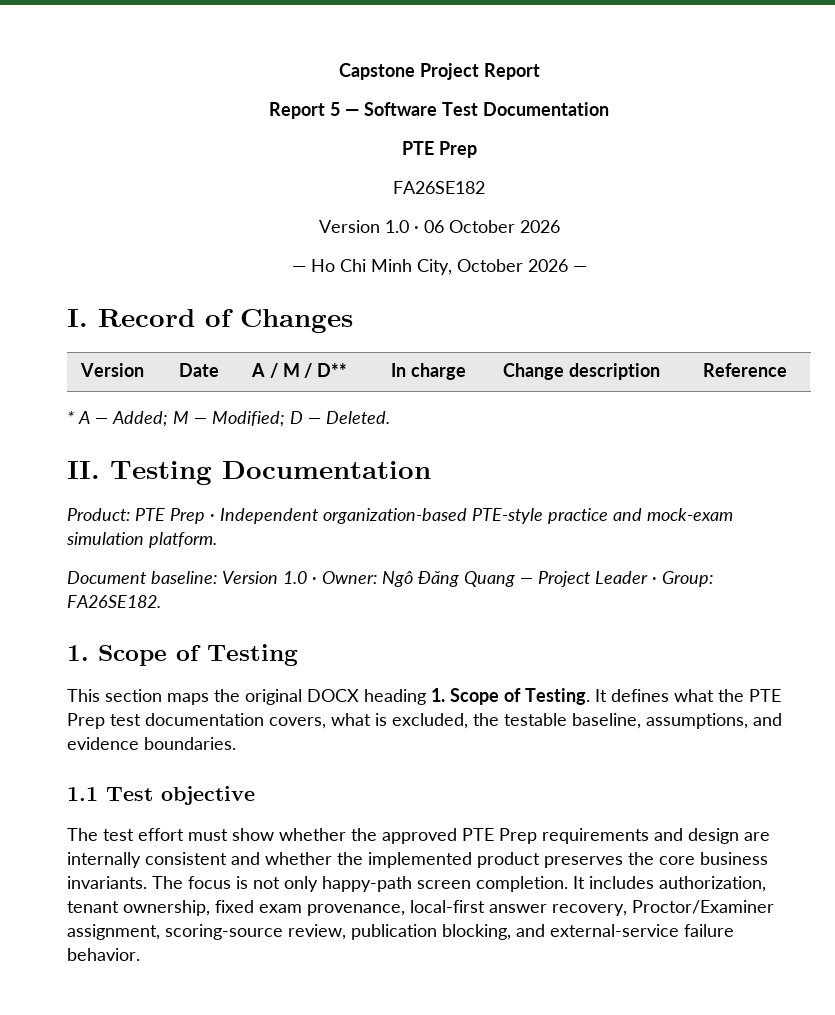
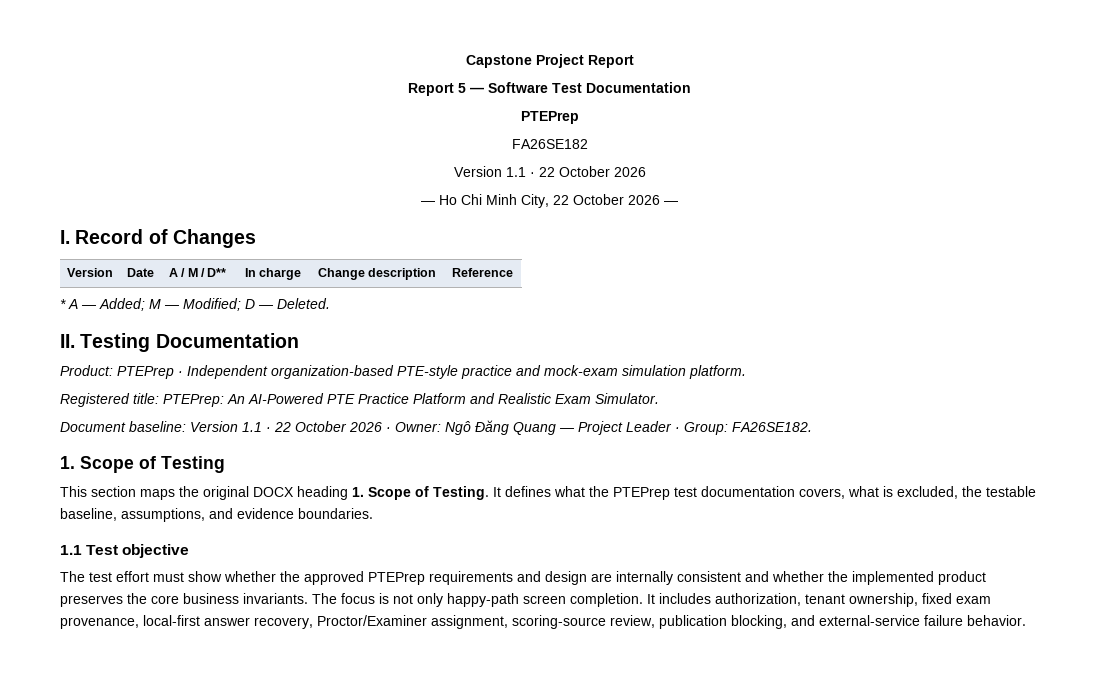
  Report 5 — Software Test Documentation
- PTE Prep
+ PTEPrep
  FA26SE182
- Version 1.0 · 06 October 2026
+ Version 1.1 · 22 October 2026
- — Ho Chi Minh City, October 2026 —
+ — Ho Chi Minh City, 22 October 2026 —
- Product: PTE Prep · Independent organization-based PTE-style practice and mock-exam simulation platform.
+ Product: PTEPrep · Independent organization-based PTE-style practice and mock-exam simulation platform.
- Document baseline: Version 1.0 · Owner: Ngô Đăng Quang — Project Leader · Group: FA26SE182.
+ Registered title: PTEPrep: An AI-Powered PTE Practice Platform and Realistic Exam Simulator.
+ Document baseline: Version 1.1 · 22 October 2026 · Owner: Ngô Đăng Quang — Project Leader · Group: FA26SE182.
- It defines what the PTE Prep test documentation covers, what is excluded, the testable baseline, assumptions, and evidence boundaries.
+ It defines what the PTEPrep test documentation covers, what is excluded, the testable baseline, assumptions, and evidence boundaries.
- The test effort must show whether the approved PTE Prep requirements and design are internally consistent and whether the implemented product preserves the core business invariants.
+ The test effort must show whether the approved PTEPrep requirements and design are internally consistent and whether the implemented product preserves the core business invariants.

